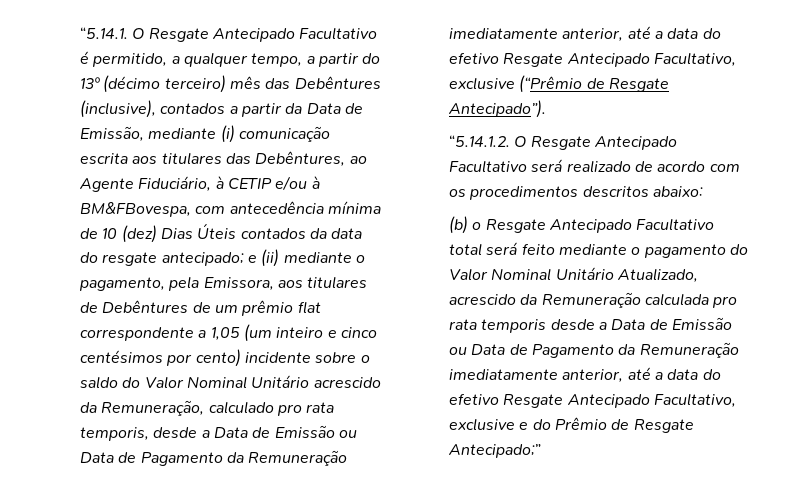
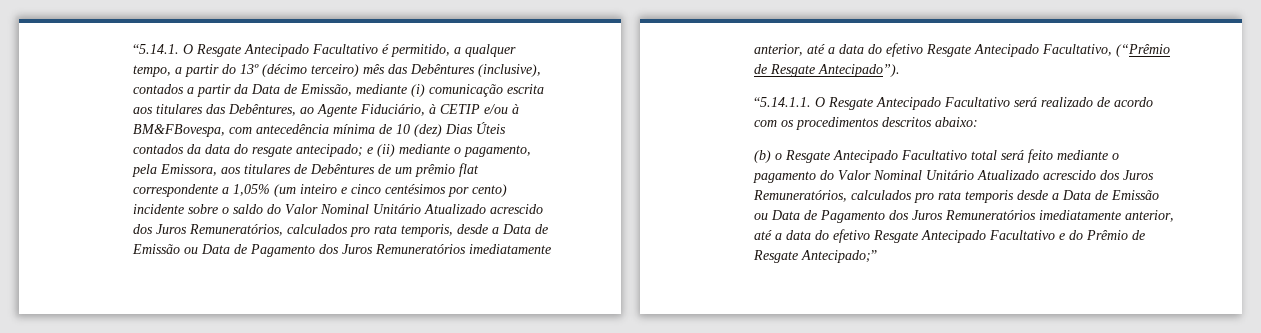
- e (ii) mediante o pagamento, pela Emissora, aos titulares de Debêntures de um prêmio flat correspondente a 1,05 (um inteiro e cinco centésimos por cento) incidente sobre o saldo do Valor Nominal Unitário acrescido da Remuneração, calculado pro rata temporis, desde a Data de Emissão ou Data de Pagamento da Remuneração imediatamente anterior, até a data do efetivo Resgate Antecipado Facultativo, exclusive (“Prêmio de Resgate Antecipado”).
+ e (ii) mediante o pagamento, pela Emissora, aos titulares de Debêntures de um prêmio flat correspondente a 1,05% (um inteiro e cinco centésimos por cento) incidente sobre o saldo do Valor Nominal Unitário Atualizado acrescido dos Juros Remuneratórios, calculados pro rata temporis, desde a Data de Emissão ou Data de Pagamento dos Juros Remuneratórios imediatamente anterior, até a data do efetivo Resgate Antecipado Facultativo, (“Prêmio de Resgate Antecipado”).
- “5.14.1.2. O Resgate Antecipado Facultativo será realizado de acordo com os procedimentos descritos abaixo:
+ “5.14.1.1. O Resgate Antecipado Facultativo será realizado de acordo com os procedimentos descritos abaixo:
- (b) o Resgate Antecipado Facultativo total será feito mediante o pagamento do Valor Nominal Unitário Atualizado, acrescido da Remuneração calculada pro rata temporis desde a Data de Emissão ou Data de Pagamento da Remuneração imediatamente anterior, até a data do efetivo Resgate Antecipado Facultativo, exclusive e do Prêmio de Resgate Antecipado;”
+ (b) o Resgate Antecipado Facultativo total será feito mediante o pagamento do Valor Nominal Unitário Atualizado acrescido dos Juros Remuneratórios, calculados pro rata temporis desde a Data de Emissão ou Data de Pagamento dos Juros Remuneratórios imediatamente anterior, até a data do efetivo Resgate Antecipado Facultativo e do Prêmio de Resgate Antecipado;”

